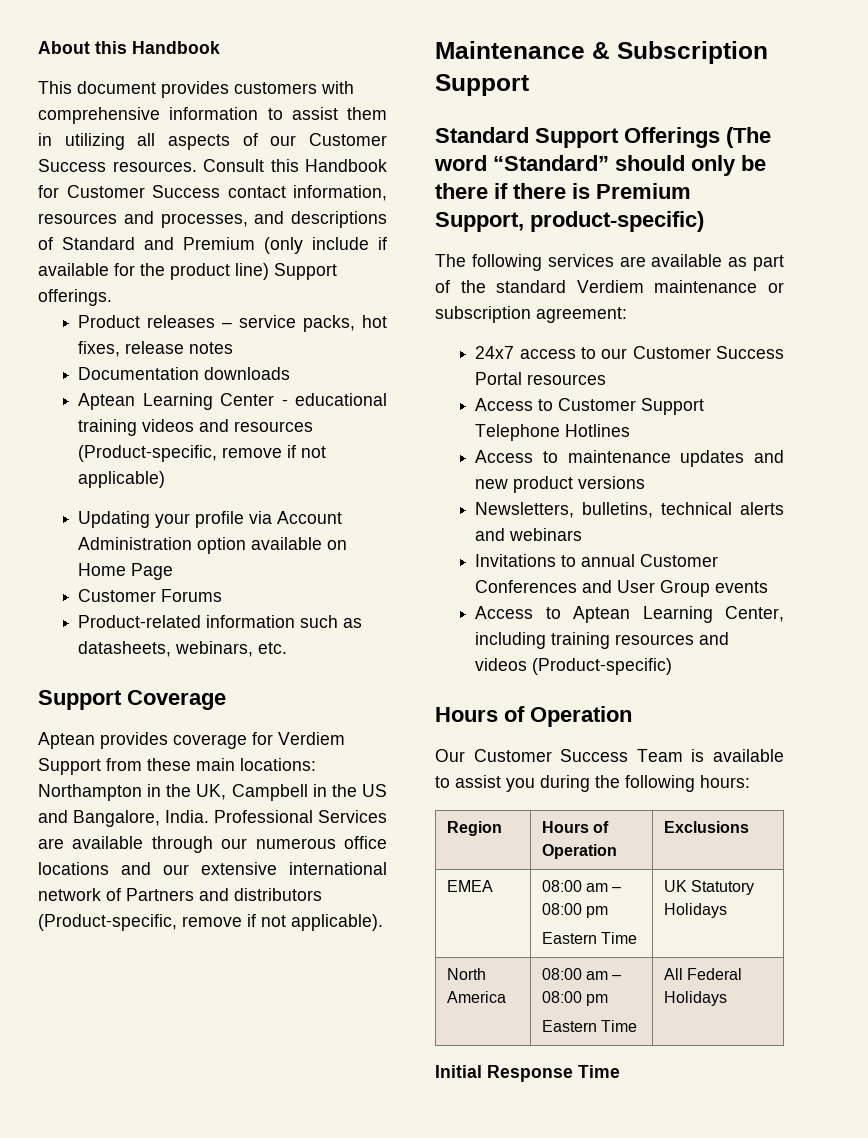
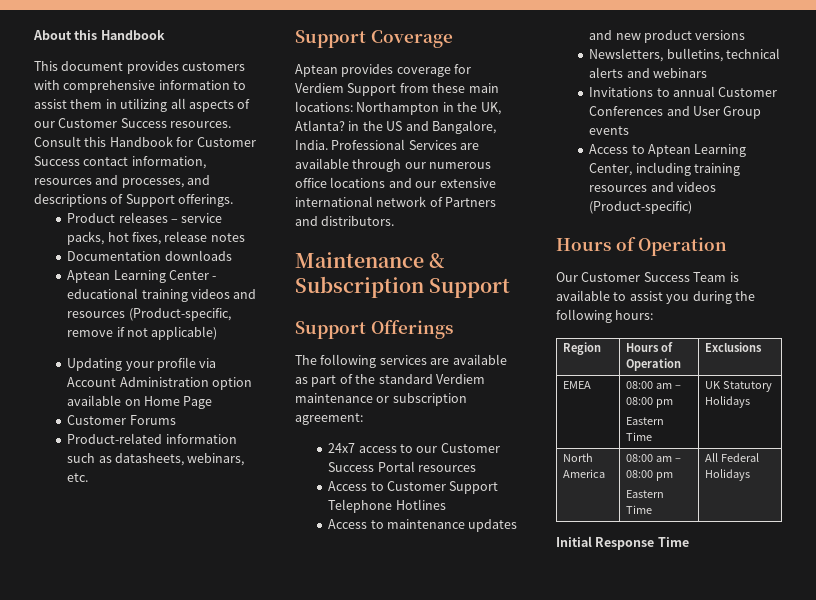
- Consult this Handbook for Customer Success contact information, resources and processes, and descriptions of Standard and Premium (only include if available for the product line) Support offerings.
+ Consult this Handbook for Customer Success contact information, resources and processes, and descriptions of Support offerings.
- Aptean provides coverage for Verdiem Support from these main locations: Northampton in the UK, Campbell in the US and Bangalore, India.
+ Aptean provides coverage for Verdiem Support from these main locations: Northampton in the UK, Atlanta? in the US and Bangalore, India.
- Professional Services are available through our numerous office locations and our extensive international network of Partners and distributors (Product-specific, remove if not applicable).
+ Professional Services are available through our numerous office locations and our extensive international network of Partners and distributors.
- Standard Support Offerings (The word “Standard” should only be there if there is Premium Support, product-specific)
+ Support Offerings

